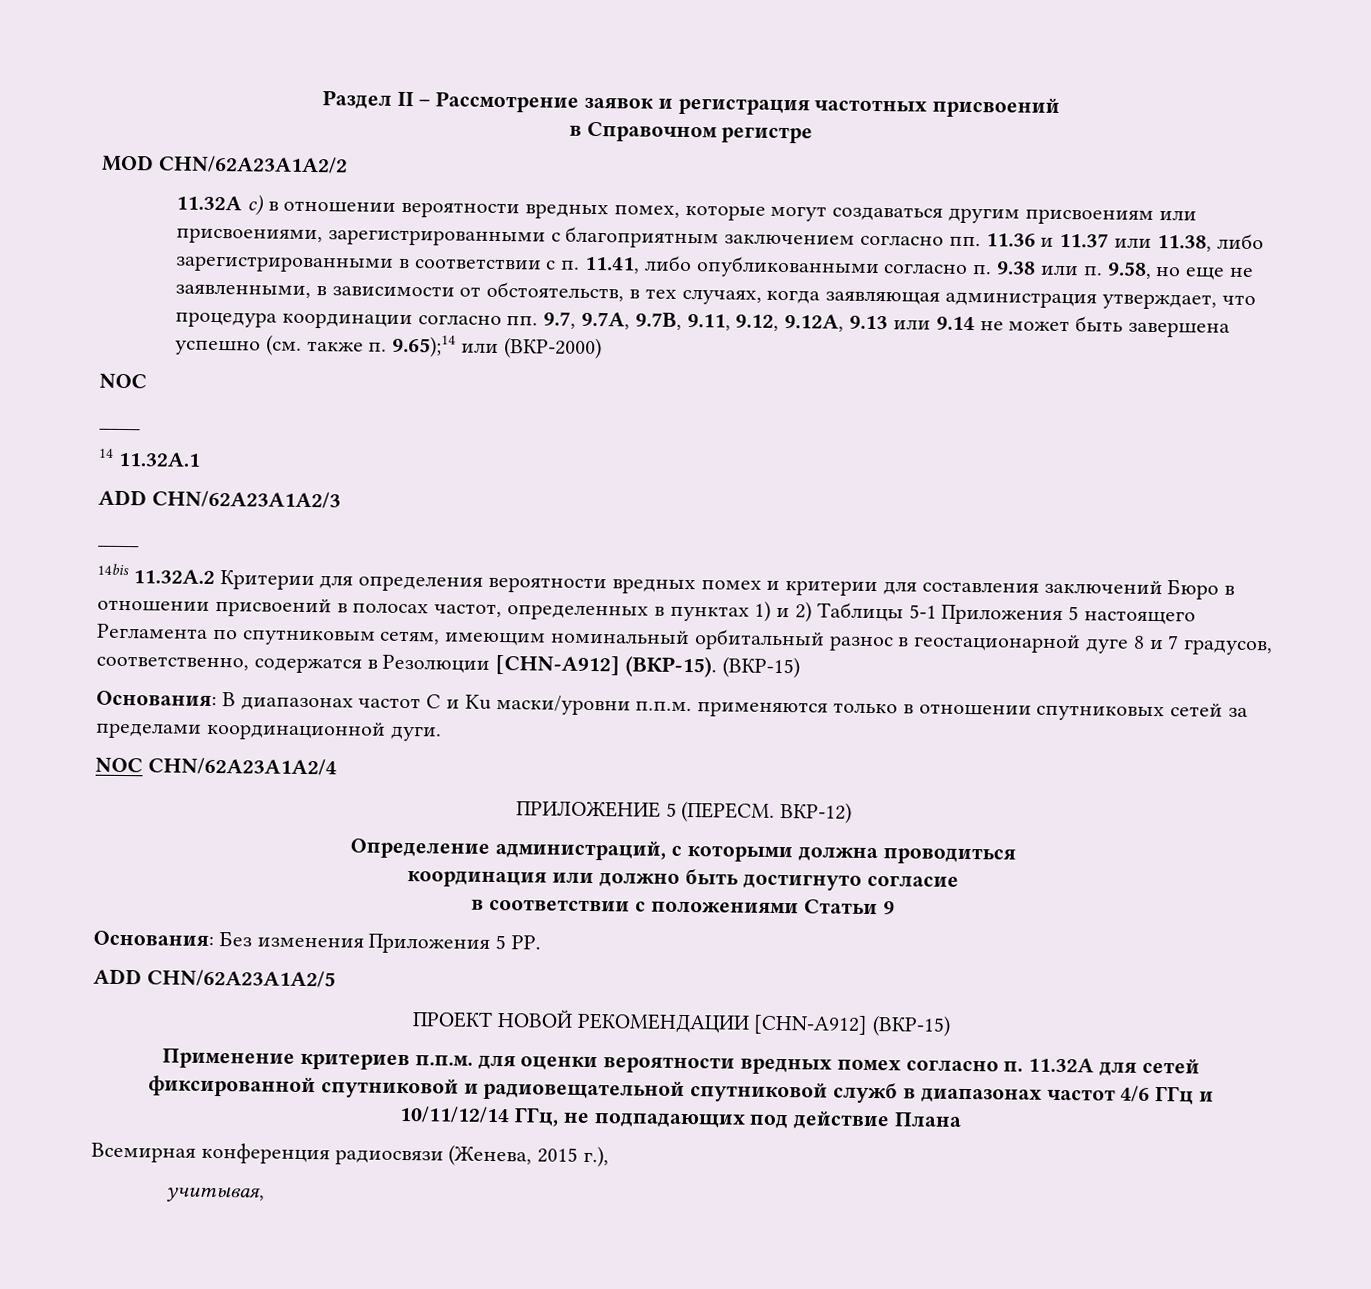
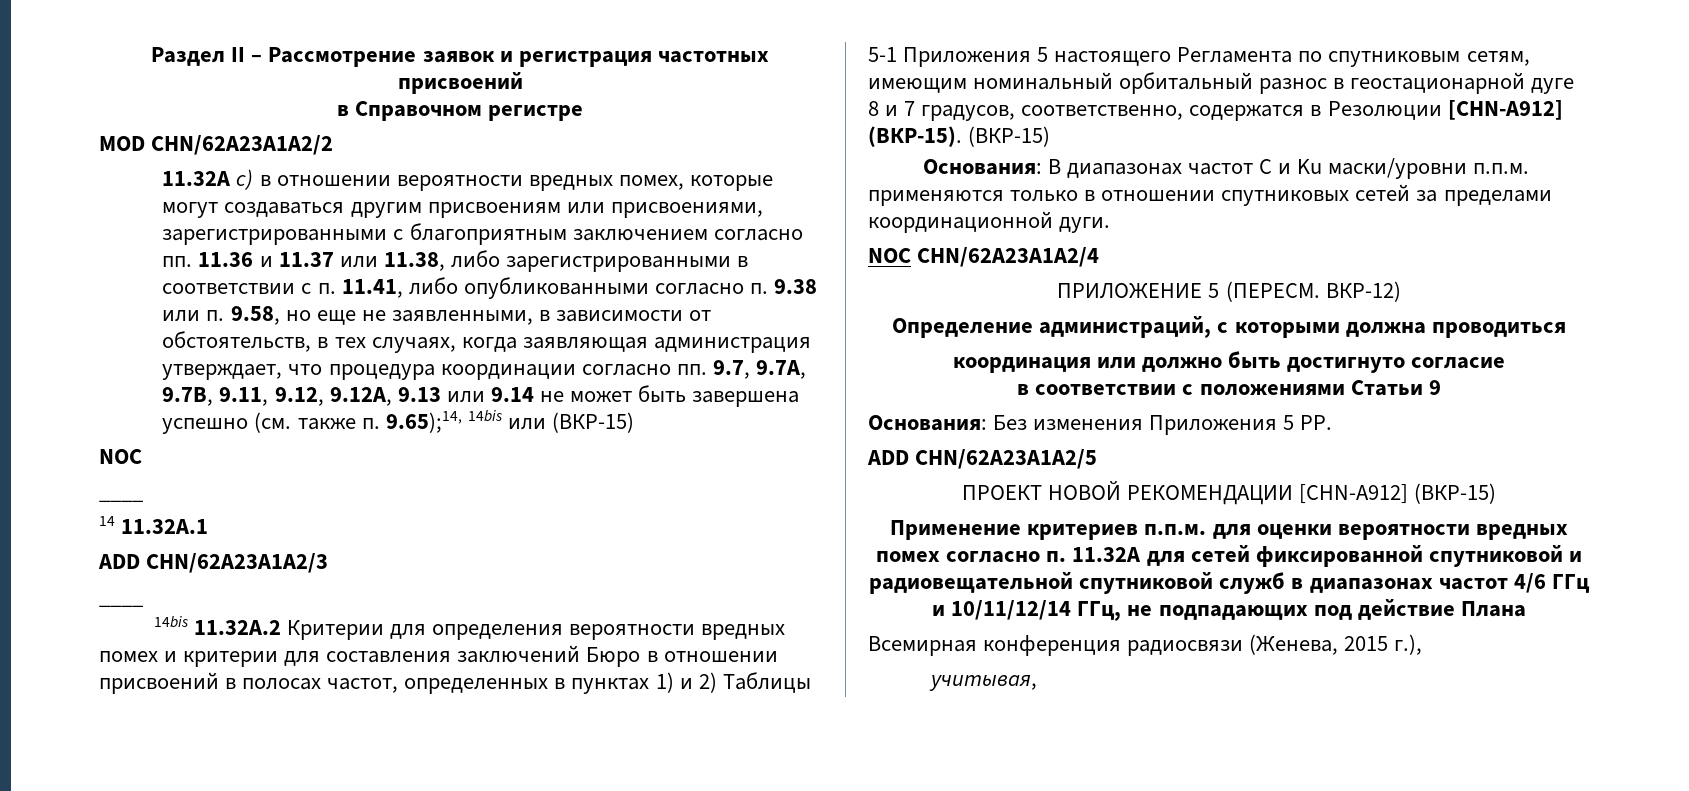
- 11.32A c) в отношении вероятности вредных помех, которые могут создаваться другим присвоениям или присвоениями, зарегистрированными с благоприятным заключением согласно пп. 11.36 и 11.37 или 11.38, либо зарегистрированными в соответствии с п. 11.41, либо опубликованными согласно п. 9.38 или п. 9.58, но еще не заявленными, в зависимости от обстоятельств, в тех случаях, когда заявляющая администрация утверждает, что процедура координации согласно пп. 9.7, 9.7А, 9.7В, 9.11, 9.12, 9.12А, 9.13 или 9.14 не может быть завершена успешно (см. также п. 9.65);14 или (ВКР-2000)
+ 11.32A c) в отношении вероятности вредных помех, которые могут создаваться другим присвоениям или присвоениями, зарегистрированными с благоприятным заключением согласно пп. 11.36 и 11.37 или 11.38, либо зарегистрированными в соответствии с п. 11.41, либо опубликованными согласно п. 9.38 или п. 9.58, но еще не заявленными, в зависимости от обстоятельств, в тех случаях, когда заявляющая администрация утверждает, что процедура координации согласно пп. 9.7, 9.7А, 9.7В, 9.11, 9.12, 9.12А, 9.13 или 9.14 не может быть завершена успешно (см. также п. 9.65);14, 14bis или (ВКР-15)

